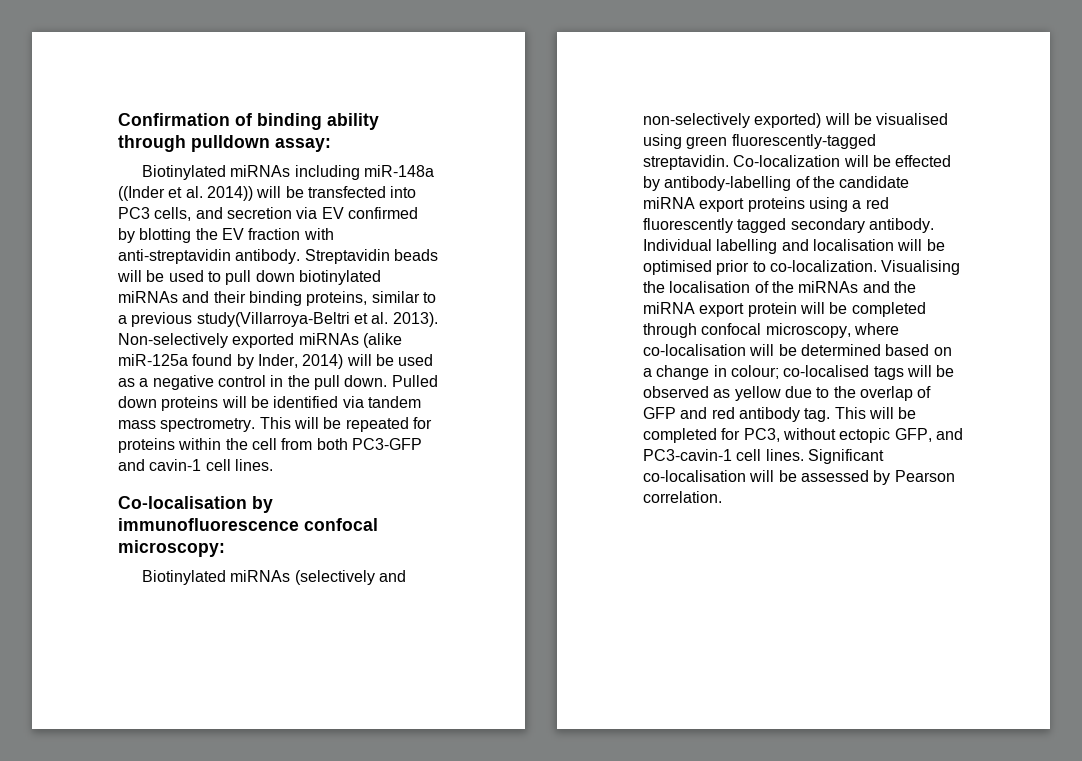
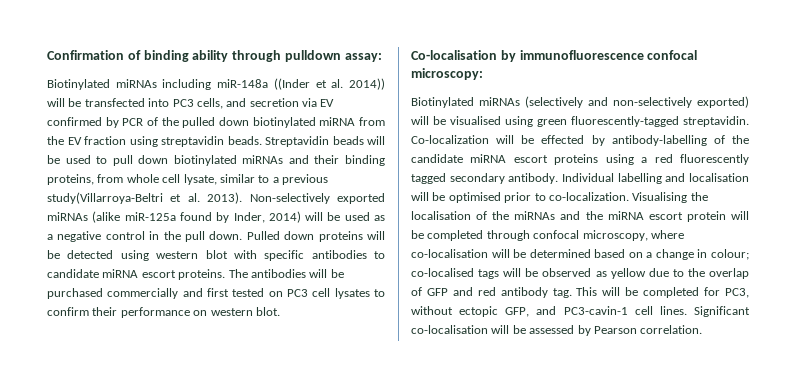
- Biotinylated miRNAs including miR-148a ((Inder et al. 2014)) will be transfected into PC3 cells, and secretion via EV confirmed by blotting the EV fraction with anti-streptavidin antibody.
+ Biotinylated miRNAs including miR-148a ((Inder et al. 2014)) will be transfected into PC3 cells, and secretion via EV confirmed by PCR of the pulled down biotinylated miRNA from the EV fraction using streptavidin beads.
- Streptavidin beads will be used to pull down biotinylated miRNAs and their binding proteins, similar to a previous study(Villarroya-Beltri et al. 2013).
+ Streptavidin beads will be used to pull down biotinylated miRNAs and their binding proteins, from whole cell lysate, similar to a previous study(Villarroya-Beltri et al. 2013).
- Pulled down proteins will be identified via tandem mass spectrometry. This will be repeated for proteins within the cell from both PC3-GFP and cavin-1 cell lines.
+ Pulled down proteins will be detected using western blot with specific antibodies to candidate miRNA escort proteins. The antibodies will be purchased commercially and first tested on PC3 cell lysates to confirm their performance on western blot.
- Co-localization will be effected by antibody-labelling of the candidate miRNA export proteins using a red fluorescently tagged secondary antibody.
+ Co-localization will be effected by antibody-labelling of the candidate miRNA escort proteins using a red fluorescently tagged secondary antibody.
- Visualising the localisation of the miRNAs and the miRNA export protein will be completed through confocal microscopy, where co-localisation will be determined based on a change in colour; co-localised tags will be observed as yellow due to the overlap of GFP and red antibody tag.
+ Visualising the localisation of the miRNAs and the miRNA escort protein will be completed through confocal microscopy, where co-localisation will be determined based on a change in colour; co-localised tags will be observed as yellow due to the overlap of GFP and red antibody tag.

